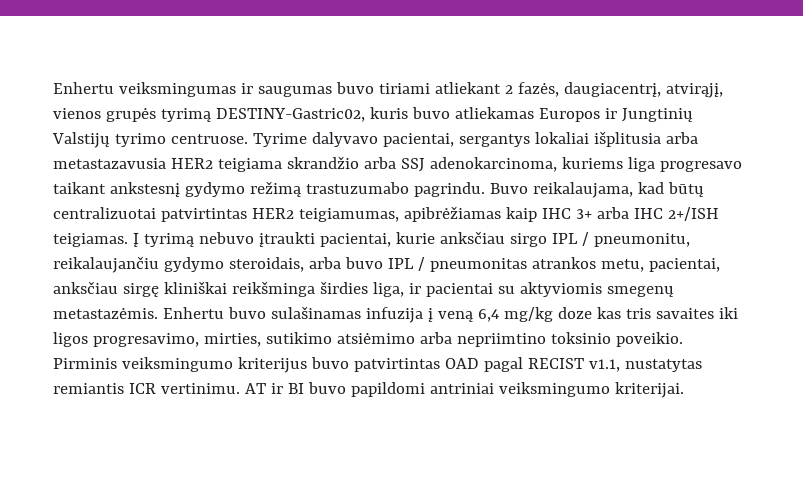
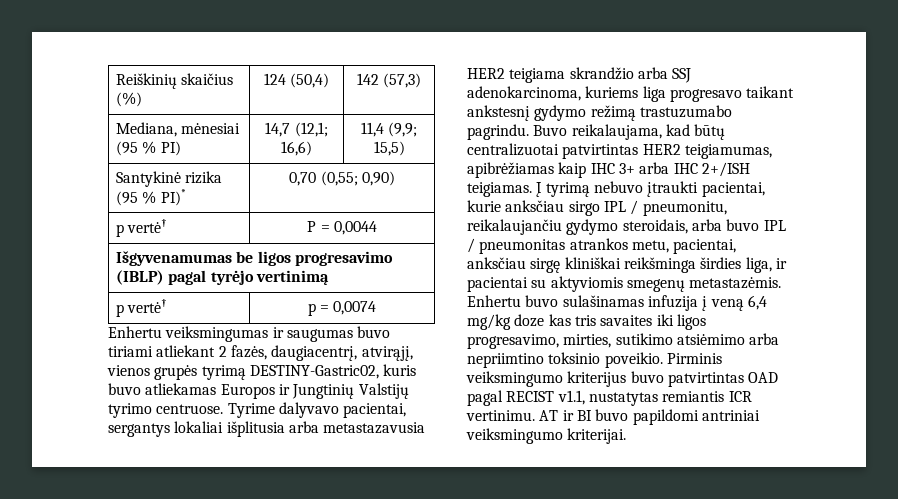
+ Reiškinių skaičius (%) | 124 (50,4) | 142 (57,3)
+ Mediana, mėnesiai (95 % PI) | 14,7 (12,1; 16,6) | 11,4 (9,9; 15,5)
+ Santykinė rizika (95 % PI)* | 0,70 (0,55; 0,90)
+ p vertė† | P = 0,0044
+ Išgyvenamumas be ligos progresavimo (IBLP) pagal tyrėjo vertinimą
+ p vertė† | p = 0,0074

